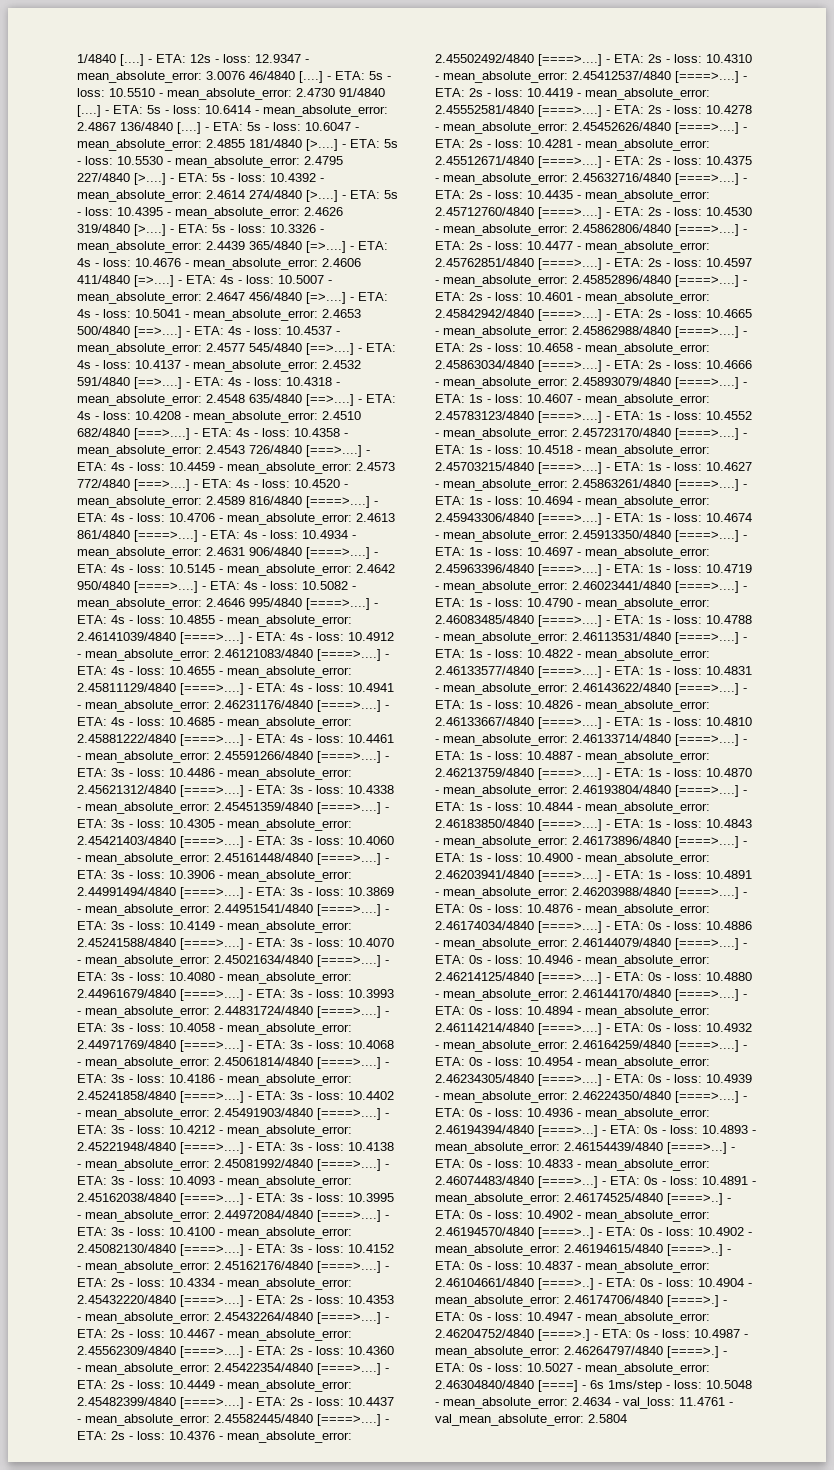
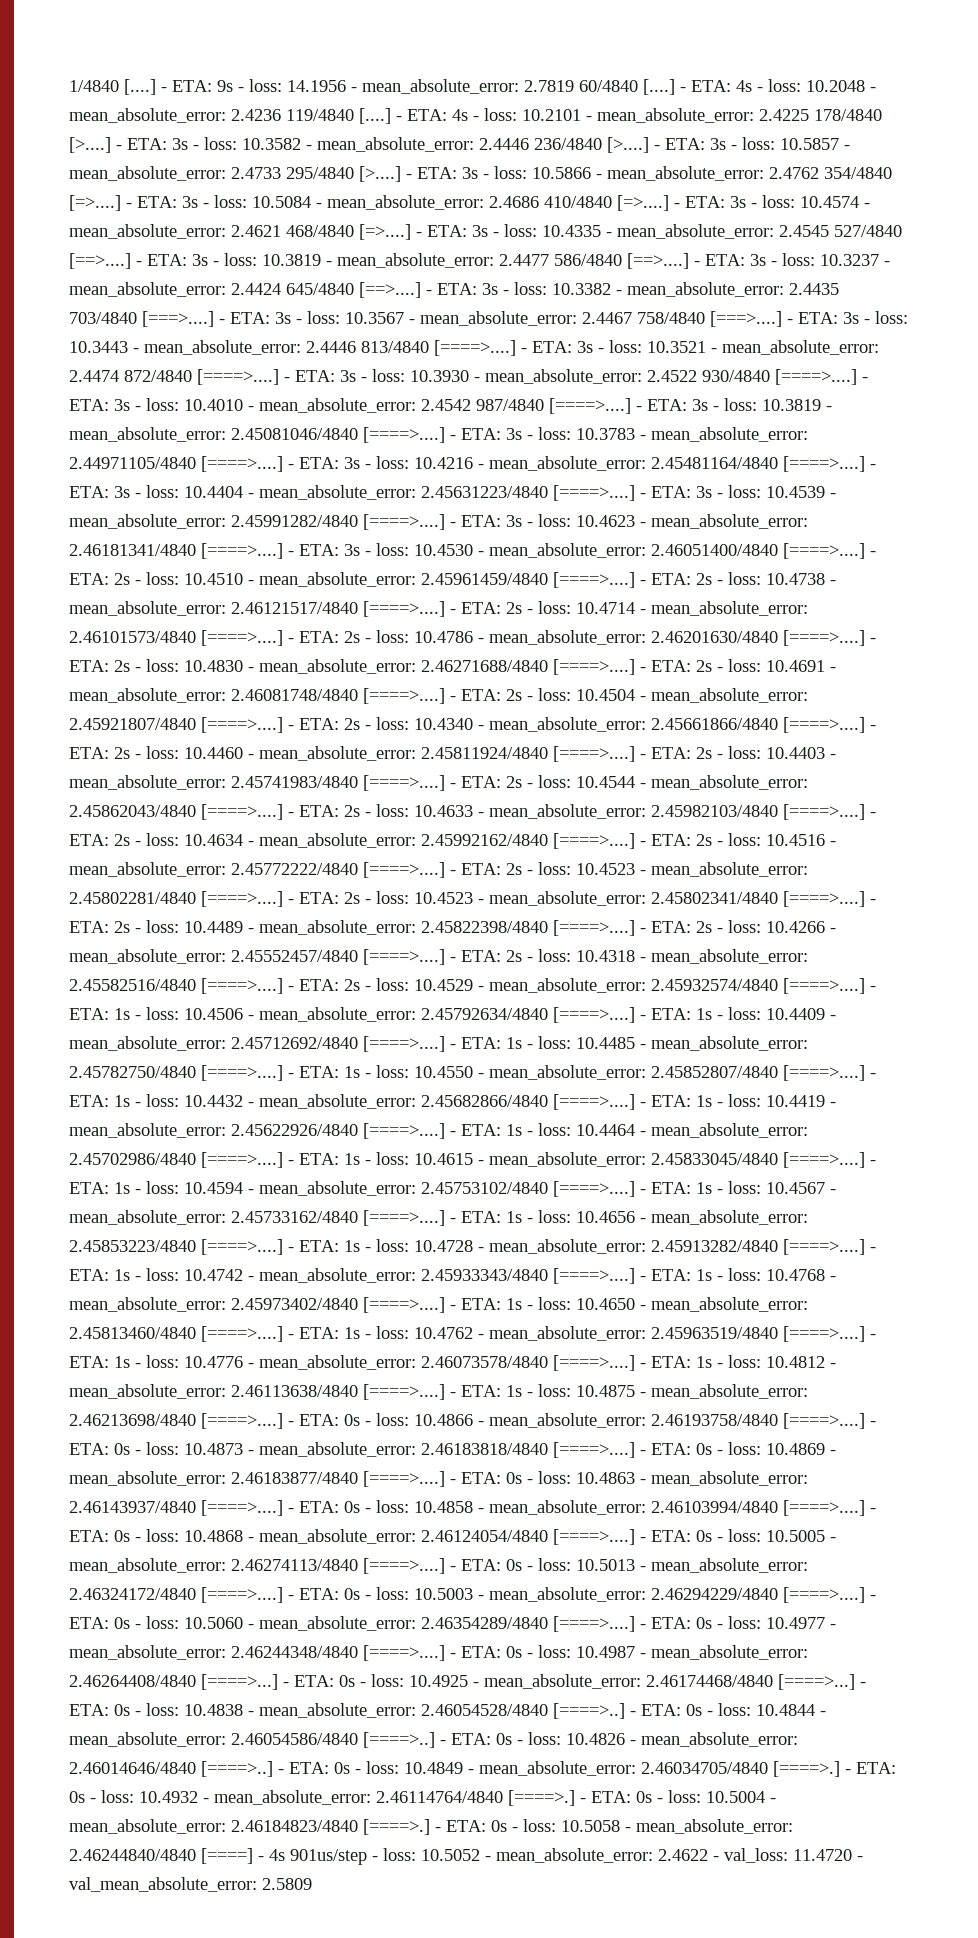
- - ETA: 12s - loss: 12.9347 - mean_absolute_error: 3.0076 46/4840 [....] - ETA: 5s - loss: 10.5510 - mean_absolute_error: 2.4730 91/4840 [....] - ETA: 5s - loss: 10.6414 - mean_absolute_error: 2.4867 136/4840 [....] - ETA: 5s - loss: 10.6047 - mean_absolute_error: 2.4855 181/4840 [>....] - ETA: 5s - loss: 10.5530 - mean_absolute_error: 2.4795 227/4840 [>....] - ETA: 5s - loss: 10.4392 - mean_absolute_error: 2.4614 274/4840 [>....] - ETA: 5s - loss: 10.4395 - mean_absolute_error: 2.4626 319/4840 [>....] - ETA: 5s - loss: 10.3326 - mean_absolute_error: 2.4439 365/4840 [=>....] - ETA: 4s - loss: 10.4676 - mean_absolute_error: 2.4606 411/4840 [=>....] - ETA: 4s - loss: 10.5007 - mean_absolute_error: 2.4647 456/4840 [=>....] - ETA: 4s - loss: 10.5041 - mean_absolute_error: 2.4653 500/4840 [==>....] - ETA: 4s - loss: 10.4537 - mean_absolute_error: 2.4577 545/4840 [==>....] - ETA: 4s - loss: 10.4137 - mean_absolute_error: 2.4532 591/4840 [==>....] - ETA: 4s - loss: 10.4318 - mean_absolute_error: 2.4548 635/4840 [==>....] - ETA: 4s - loss: 10.4208 - mean_absolute_error: 2.4510 682/4840 [===>....] - ETA: 4s - loss: 10.4358 - mean_absolute_error: 2.4543 726/4840 [===>....] - ETA: 4s - loss: 10.4459 - mean_absolute_error: 2.4573 772/4840 [===>....] - ETA: 4s - loss: 10.4520 - mean_absolute_error: 2.4589 816/4840 [====>....] - ETA: 4s - loss: 10.4706 - mean_absolute_error: 2.4613 861/4840 [====>....] - ETA: 4s - loss: 10.4934 - mean_absolute_error: 2.4631 906/4840 [====>....] - ETA: 4s - loss: 10.5145 - mean_absolute_error: 2.4642 950/4840 [====>....] - ETA: 4s - loss: 10.5082 - mean_absolute_error: 2.4646 995/4840 [====>....] - ETA: 4s - loss: 10.4855 - mean_absolute_error: 2.46141039/4840 [====>....] - ETA: 4s - loss: 10.4912 - mean_absolute_error: 2.46121083/4840 [====>....] - ETA: 4s - loss: 10.4655 - mean_absolute_error: 2.45811129/4840 [====>....] - ETA: 4s - loss: 10.4941 - mean_absolute_error: 2.46231176/4840 [====>....] - ETA: 4s - loss: 10.4685 - mean_absolute_error: 2.45881222/4840 [====>....] - ETA: 4s - loss: 10.4461 - mean_absolute_error: 2.45591266/4840 [====>....] - ETA: 3s - loss: 10.4486 - mean_absolute_error: 2.45621312/4840 [====>....] - ETA: 3s - loss: 10.4338 - mean_absolute_error: 2.45451359/4840 [====>....] - ETA: 3s - loss: 10.4305 - mean_absolute_error: 2.45421403/4840 [====>....] - ETA: 3s - loss: 10.4060 - mean_absolute_error: 2.45161448/4840 [====>....] - ETA: 3s - loss: 10.3906 - mean_absolute_error: 2.44991494/4840 [====>....] - ETA: 3s - loss: 10.3869 - mean_absolute_error: 2.44951541/4840 [====>....] - ETA: 3s - loss: 10.4149 - mean_absolute_error: 2.45241588/4840 [====>....] - ETA: 3s - loss: 10.4070 - mean_absolute_error: 2.45021634/4840 [====>....] - ETA: 3s - loss: 10.4080 - mean_absolute_error: 2.44961679/4840 [====>....] - ETA: 3s - loss: 10.3993 - mean_absolute_error: 2.44831724/4840 [====>....] - ETA: 3s - loss: 10.4058 - mean_absolute_error: 2.44971769/4840 [====>....] - ETA: 3s - loss: 10.4068 - mean_absolute_error: 2.45061814/4840 [====>....] - ETA: 3s - loss: 10.4186 - mean_absolute_error: 2.45241858/4840 [====>....] - ETA: 3s - loss: 10.4402 - mean_absolute_error: 2.45491903/4840 [====>....] - ETA: 3s - loss: 10.4212 - mean_absolute_error: 2.45221948/4840 [====>....] - ETA: 3s - loss: 10.4138 - mean_absolute_error: 2.45081992/4840 [====>....] - ETA: 3s - loss: 10.4093 - mean_absolute_error: 2.45162038/4840 [====>....] - ETA: 3s - loss: 10.3995 - mean_absolute_error: 2.44972084/4840 [====>....] - ETA: 3s - loss: 10.4100 - mean_absolute_error: 2.45082130/4840 [====>....] - ETA: 3s - loss: 10.4152 - mean_absolute_error: 2.45162176/4840 [====>....] - ETA: 2s - loss: 10.4334 - mean_absolute_error: 2.45432220/4840 [====>....] - ETA: 2s - loss: 10.4353 - mean_absolute_error: 2.45432264/4840 [====>....] - ETA: 2s - loss: 10.4467 - mean_absolute_error: 2.45562309/4840 [====>....] - ETA: 2s - loss: 10.4360 - mean_absolute_error: 2.45422354/4840 [====>....] - ETA: 2s - loss: 10.4449 - mean_absolute_error: 2.45482399/4840 [====>....] - ETA: 2s - loss: 10.4437 - mean_absolute_error: 2.45582445/4840 [====>....] - ETA: 2s - loss: 10.4376 - mean_absolute_error: 2.45502492/4840 [====>....] - ETA: 2s - loss: 10.4310 - mean_absolute_error: 2.45412537/4840 [====>....] - ETA: 2s - loss: 10.4419 - mean_absolute_error: 2.45552581/4840 [====>....] - ETA: 2s - loss: 10.4278 - mean_absolute_error: 2.45452626/4840 [====>....] - ETA: 2s - loss: 10.4281 - mean_absolute_error: 2.45512671/4840 [====>....] - ETA: 2s - loss: 10.4375 - mean_absolute_error: 2.45632716/4840 [====>....] - ETA: 2s - loss: 10.4435 - mean_absolute_error: 2.45712760/4840 [====>....] - ETA: 2s - loss: 10.4530 - mean_absolute_error: 2.45862806/4840 [====>....] - ETA: 2s - loss: 10.4477 - mean_absolute_error: 2.45762851/4840 [====>....] - ETA: 2s - loss: 10.4597 - mean_absolute_error: 2.45852896/4840 [====>....] - ETA: 2s - loss: 10.4601 - mean_absolute_error: 2.45842942/4840 [====>....] - ETA: 2s - loss: 10.4665 - mean_absolute_error: 2.45862988/4840 [====>....] - ETA: 2s - loss: 10.4658 - mean_absolute_error: 2.45863034/4840 [====>....] - ETA: 2s - loss: 10.4666 - mean_absolute_error: 2.45893079/4840 [====>....] - ETA: 1s - loss: 10.4607 - mean_absolute_error: 2.45783123/4840 [====>....] - ETA: 1s - loss: 10.4552 - mean_absolute_error: 2.45723170/4840 [====>....] - ETA: 1s - loss: 10.4518 - mean_absolute_error: 2.45703215/4840 [====>....] - ETA: 1s - loss: 10.4627 - mean_absolute_error: 2.45863261/4840 [====>....] - ETA: 1s - loss: 10.4694 - mean_absolute_error: 2.45943306/4840 [====>....] - ETA: 1s - loss: 10.4674 - mean_absolute_error: 2.45913350/4840 [====>....] - ETA: 1s - loss: 10.4697 - mean_absolute_error: 2.45963396/4840 [====>....] - ETA: 1s - loss: 10.4719 - mean_absolute_error: 2.46023441/4840 [====>....] - ETA: 1s - loss: 10.4790 - mean_absolute_error: 2.46083485/4840 [====>....] - ETA: 1s - loss: 10.4788 - mean_absolute_error: 2.46113531/4840 [====>....] - ETA: 1s - loss: 10.4822 - mean_absolute_error: 2.46133577/4840 [====>....] - ETA: 1s - loss: 10.4831 - mean_absolute_error: 2.46143622/4840 [====>....] - ETA: 1s - loss: 10.4826 - mean_absolute_error: 2.46133667/4840 [====>....] - ETA: 1s - loss: 10.4810 - mean_absolute_error: 2.46133714/4840 [====>....] - ETA: 1s - loss: 10.4887 - mean_absolute_error: 2.46213759/4840 [====>....] - ETA: 1s - loss: 10.4870 - mean_absolute_error: 2.46193804/4840 [====>....] - ETA: 1s - loss: 10.4844 - mean_absolute_error: 2.46183850/4840 [====>....] - ETA: 1s - loss: 10.4843 - mean_absolute_error: 2.46173896/4840 [====>....] - ETA: 1s - loss: 10.4900 - mean_absolute_error: 2.46203941/4840 [====>....] - ETA: 1s - loss: 10.4891 - mean_absolute_error: 2.46203988/4840 [====>....] - ETA: 0s - loss: 10.4876 - mean_absolute_error: 2.46174034/4840 [====>....] - ETA: 0s - loss: 10.4886 - mean_absolute_error: 2.46144079/4840 [====>....] - ETA: 0s - loss: 10.4946 - mean_absolute_error: 2.46214125/4840 [====>....] - ETA: 0s - loss: 10.4880 - mean_absolute_error: 2.46144170/4840 [====>....] - ETA: 0s - loss: 10.4894 - mean_absolute_error: 2.46114214/4840 [====>....] - ETA: 0s - loss: 10.4932 - mean_absolute_error: 2.46164259/4840 [====>....] - ETA: 0s - loss: 10.4954 - mean_absolute_error: 2.46234305/4840 [====>....] - ETA: 0s - loss: 10.4939 - mean_absolute_error: 2.46224350/4840 [====>....] - ETA: 0s - loss: 10.4936 - mean_absolute_error: 2.46194394/4840 [====>...] - ETA: 0s - loss: 10.4893 - mean_absolute_error: 2.46154439/4840 [====>...] - ETA: 0s - loss: 10.4833 - mean_absolute_error: 2.46074483/4840 [====>...] - ETA: 0s - loss: 10.4891 - mean_absolute_error: 2.46174525/4840 [====>..] - ETA: 0s - loss: 10.4902 - mean_absolute_error: 2.46194570/4840 [====>..] - ETA: 0s - loss: 10.4902 - mean_absolute_error: 2.46194615/4840 [====>..] - ETA: 0s - loss: 10.4837 - mean_absolute_error: 2.46104661/4840 [====>..] - ETA: 0s - loss: 10.4904 - mean_absolute_error: 2.46174706/4840 [====>.] - ETA: 0s - loss: 10.4947 - mean_absolute_error: 2.46204752/4840 [====>.] - ETA: 0s - loss: 10.4987 - mean_absolute_error: 2.46264797/4840 [====>.] - ETA: 0s - loss: 10.5027 - mean_absolute_error: 2.46304840/4840 [====] - 6s 1ms/step - loss: 10.5048 - mean_absolute_error: 2.4634 - val_loss: 11.4761 - val_mean_absolute_error: 2.5804
+ - ETA: 9s - loss: 14.1956 - mean_absolute_error: 2.7819 60/4840 [....] - ETA: 4s - loss: 10.2048 - mean_absolute_error: 2.4236 119/4840 [....] - ETA: 4s - loss: 10.2101 - mean_absolute_error: 2.4225 178/4840 [>....] - ETA: 3s - loss: 10.3582 - mean_absolute_error: 2.4446 236/4840 [>....] - ETA: 3s - loss: 10.5857 - mean_absolute_error: 2.4733 295/4840 [>....] - ETA: 3s - loss: 10.5866 - mean_absolute_error: 2.4762 354/4840 [=>....] - ETA: 3s - loss: 10.5084 - mean_absolute_error: 2.4686 410/4840 [=>....] - ETA: 3s - loss: 10.4574 - mean_absolute_error: 2.4621 468/4840 [=>....] - ETA: 3s - loss: 10.4335 - mean_absolute_error: 2.4545 527/4840 [==>....] - ETA: 3s - loss: 10.3819 - mean_absolute_error: 2.4477 586/4840 [==>....] - ETA: 3s - loss: 10.3237 - mean_absolute_error: 2.4424 645/4840 [==>....] - ETA: 3s - loss: 10.3382 - mean_absolute_error: 2.4435 703/4840 [===>....] - ETA: 3s - loss: 10.3567 - mean_absolute_error: 2.4467 758/4840 [===>....] - ETA: 3s - loss: 10.3443 - mean_absolute_error: 2.4446 813/4840 [====>....] - ETA: 3s - loss: 10.3521 - mean_absolute_error: 2.4474 872/4840 [====>....] - ETA: 3s - loss: 10.3930 - mean_absolute_error: 2.4522 930/4840 [====>....] - ETA: 3s - loss: 10.4010 - mean_absolute_error: 2.4542 987/4840 [====>....] - ETA: 3s - loss: 10.3819 - mean_absolute_error: 2.45081046/4840 [====>....] - ETA: 3s - loss: 10.3783 - mean_absolute_error: 2.44971105/4840 [====>....] - ETA: 3s - loss: 10.4216 - mean_absolute_error: 2.45481164/4840 [====>....] - ETA: 3s - loss: 10.4404 - mean_absolute_error: 2.45631223/4840 [====>....] - ETA: 3s - loss: 10.4539 - mean_absolute_error: 2.45991282/4840 [====>....] - ETA: 3s - loss: 10.4623 - mean_absolute_error: 2.46181341/4840 [====>....] - ETA: 3s - loss: 10.4530 - mean_absolute_error: 2.46051400/4840 [====>....] - ETA: 2s - loss: 10.4510 - mean_absolute_error: 2.45961459/4840 [====>....] - ETA: 2s - loss: 10.4738 - mean_absolute_error: 2.46121517/4840 [====>....] - ETA: 2s - loss: 10.4714 - mean_absolute_error: 2.46101573/4840 [====>....] - ETA: 2s - loss: 10.4786 - mean_absolute_error: 2.46201630/4840 [====>....] - ETA: 2s - loss: 10.4830 - mean_absolute_error: 2.46271688/4840 [====>....] - ETA: 2s - loss: 10.4691 - mean_absolute_error: 2.46081748/4840 [====>....] - ETA: 2s - loss: 10.4504 - mean_absolute_error: 2.45921807/4840 [====>....] - ETA: 2s - loss: 10.4340 - mean_absolute_error: 2.45661866/4840 [====>....] - ETA: 2s - loss: 10.4460 - mean_absolute_error: 2.45811924/4840 [====>....] - ETA: 2s - loss: 10.4403 - mean_absolute_error: 2.45741983/4840 [====>....] - ETA: 2s - loss: 10.4544 - mean_absolute_error: 2.45862043/4840 [====>....] - ETA: 2s - loss: 10.4633 - mean_absolute_error: 2.45982103/4840 [====>....] - ETA: 2s - loss: 10.4634 - mean_absolute_error: 2.45992162/4840 [====>....] - ETA: 2s - loss: 10.4516 - mean_absolute_error: 2.45772222/4840 [====>....] - ETA: 2s - loss: 10.4523 - mean_absolute_error: 2.45802281/4840 [====>....] - ETA: 2s - loss: 10.4523 - mean_absolute_error: 2.45802341/4840 [====>....] - ETA: 2s - loss: 10.4489 - mean_absolute_error: 2.45822398/4840 [====>....] - ETA: 2s - loss: 10.4266 - mean_absolute_error: 2.45552457/4840 [====>....] - ETA: 2s - loss: 10.4318 - mean_absolute_error: 2.45582516/4840 [====>....] - ETA: 2s - loss: 10.4529 - mean_absolute_error: 2.45932574/4840 [====>....] - ETA: 1s - loss: 10.4506 - mean_absolute_error: 2.45792634/4840 [====>....] - ETA: 1s - loss: 10.4409 - mean_absolute_error: 2.45712692/4840 [====>....] - ETA: 1s - loss: 10.4485 - mean_absolute_error: 2.45782750/4840 [====>....] - ETA: 1s - loss: 10.4550 - mean_absolute_error: 2.45852807/4840 [====>....] - ETA: 1s - loss: 10.4432 - mean_absolute_error: 2.45682866/4840 [====>....] - ETA: 1s - loss: 10.4419 - mean_absolute_error: 2.45622926/4840 [====>....] - ETA: 1s - loss: 10.4464 - mean_absolute_error: 2.45702986/4840 [====>....] - ETA: 1s - loss: 10.4615 - mean_absolute_error: 2.45833045/4840 [====>....] - ETA: 1s - loss: 10.4594 - mean_absolute_error: 2.45753102/4840 [====>....] - ETA: 1s - loss: 10.4567 - mean_absolute_error: 2.45733162/4840 [====>....] - ETA: 1s - loss: 10.4656 - mean_absolute_error: 2.45853223/4840 [====>....] - ETA: 1s - loss: 10.4728 - mean_absolute_error: 2.45913282/4840 [====>....] - ETA: 1s - loss: 10.4742 - mean_absolute_error: 2.45933343/4840 [====>....] - ETA: 1s - loss: 10.4768 - mean_absolute_error: 2.45973402/4840 [====>....] - ETA: 1s - loss: 10.4650 - mean_absolute_error: 2.45813460/4840 [====>....] - ETA: 1s - loss: 10.4762 - mean_absolute_error: 2.45963519/4840 [====>....] - ETA: 1s - loss: 10.4776 - mean_absolute_error: 2.46073578/4840 [====>....] - ETA: 1s - loss: 10.4812 - mean_absolute_error: 2.46113638/4840 [====>....] - ETA: 1s - loss: 10.4875 - mean_absolute_error: 2.46213698/4840 [====>....] - ETA: 0s - loss: 10.4866 - mean_absolute_error: 2.46193758/4840 [====>....] - ETA: 0s - loss: 10.4873 - mean_absolute_error: 2.46183818/4840 [====>....] - ETA: 0s - loss: 10.4869 - mean_absolute_error: 2.46183877/4840 [====>....] - ETA: 0s - loss: 10.4863 - mean_absolute_error: 2.46143937/4840 [====>....] - ETA: 0s - loss: 10.4858 - mean_absolute_error: 2.46103994/4840 [====>....] - ETA: 0s - loss: 10.4868 - mean_absolute_error: 2.46124054/4840 [====>....] - ETA: 0s - loss: 10.5005 - mean_absolute_error: 2.46274113/4840 [====>....] - ETA: 0s - loss: 10.5013 - mean_absolute_error: 2.46324172/4840 [====>....] - ETA: 0s - loss: 10.5003 - mean_absolute_error: 2.46294229/4840 [====>....] - ETA: 0s - loss: 10.5060 - mean_absolute_error: 2.46354289/4840 [====>....] - ETA: 0s - loss: 10.4977 - mean_absolute_error: 2.46244348/4840 [====>....] - ETA: 0s - loss: 10.4987 - mean_absolute_error: 2.46264408/4840 [====>...] - ETA: 0s - loss: 10.4925 - mean_absolute_error: 2.46174468/4840 [====>...] - ETA: 0s - loss: 10.4838 - mean_absolute_error: 2.46054528/4840 [====>..] - ETA: 0s - loss: 10.4844 - mean_absolute_error: 2.46054586/4840 [====>..] - ETA: 0s - loss: 10.4826 - mean_absolute_error: 2.46014646/4840 [====>..] - ETA: 0s - loss: 10.4849 - mean_absolute_error: 2.46034705/4840 [====>.] - ETA: 0s - loss: 10.4932 - mean_absolute_error: 2.46114764/4840 [====>.] - ETA: 0s - loss: 10.5004 - mean_absolute_error: 2.46184823/4840 [====>.] - ETA: 0s - loss: 10.5058 - mean_absolute_error: 2.46244840/4840 [====] - 4s 901us/step - loss: 10.5052 - mean_absolute_error: 2.4622 - val_loss: 11.4720 - val_mean_absolute_error: 2.5809

